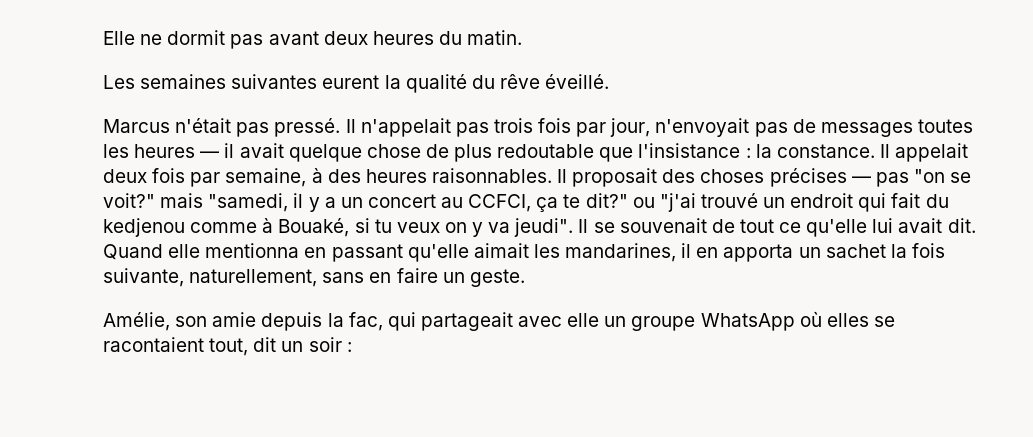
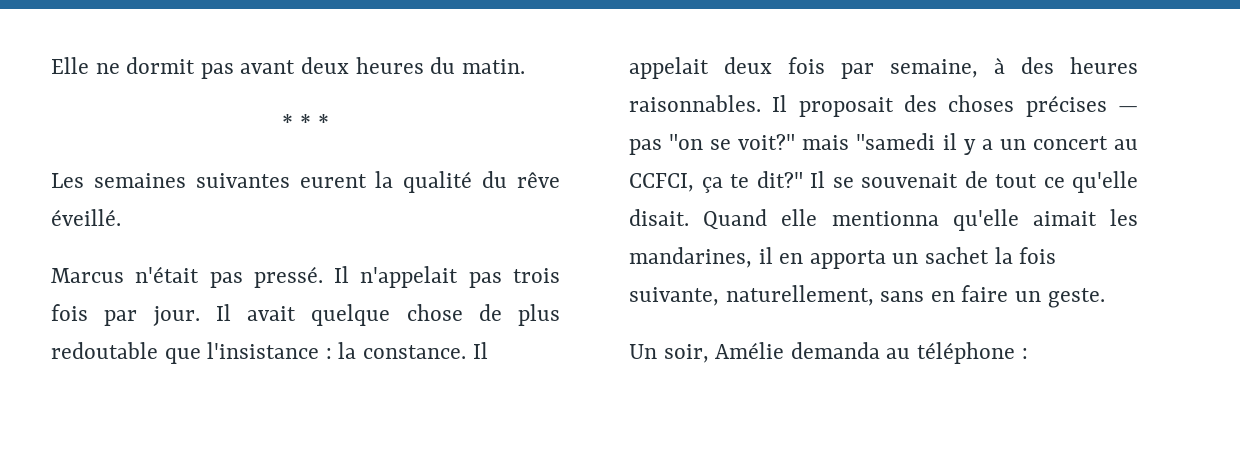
+ * * *
- Il n'appelait pas trois fois par jour, n'envoyait pas de messages toutes les heures — il avait quelque chose de plus redoutable que l'insistance : la constance.
+ Il n'appelait pas trois fois par jour. Il avait quelque chose de plus redoutable que l'insistance : la constance.
- Il proposait des choses précises — pas "on se voit?" mais "samedi, il y a un concert au CCFCI, ça te dit?" ou "j'ai trouvé un endroit qui fait du kedjenou comme à Bouaké, si tu veux on y va jeudi".
+ Il proposait des choses précises — pas "on se voit?" mais "samedi il y a un concert au CCFCI, ça te dit?"
- Il se souvenait de tout ce qu'elle lui avait dit.
+ Il se souvenait de tout ce qu'elle disait.
- Quand elle mentionna en passant qu'elle aimait les mandarines, il en apporta un sachet la fois suivante, naturellement, sans en faire un geste.
+ Quand elle mentionna qu'elle aimait les mandarines, il en apporta un sachet la fois suivante, naturellement, sans en faire un geste.
- Amélie, son amie depuis la fac, qui partageait avec elle un groupe WhatsApp où elles se racontaient tout, dit un soir :
+ Un soir, Amélie demanda au téléphone :

